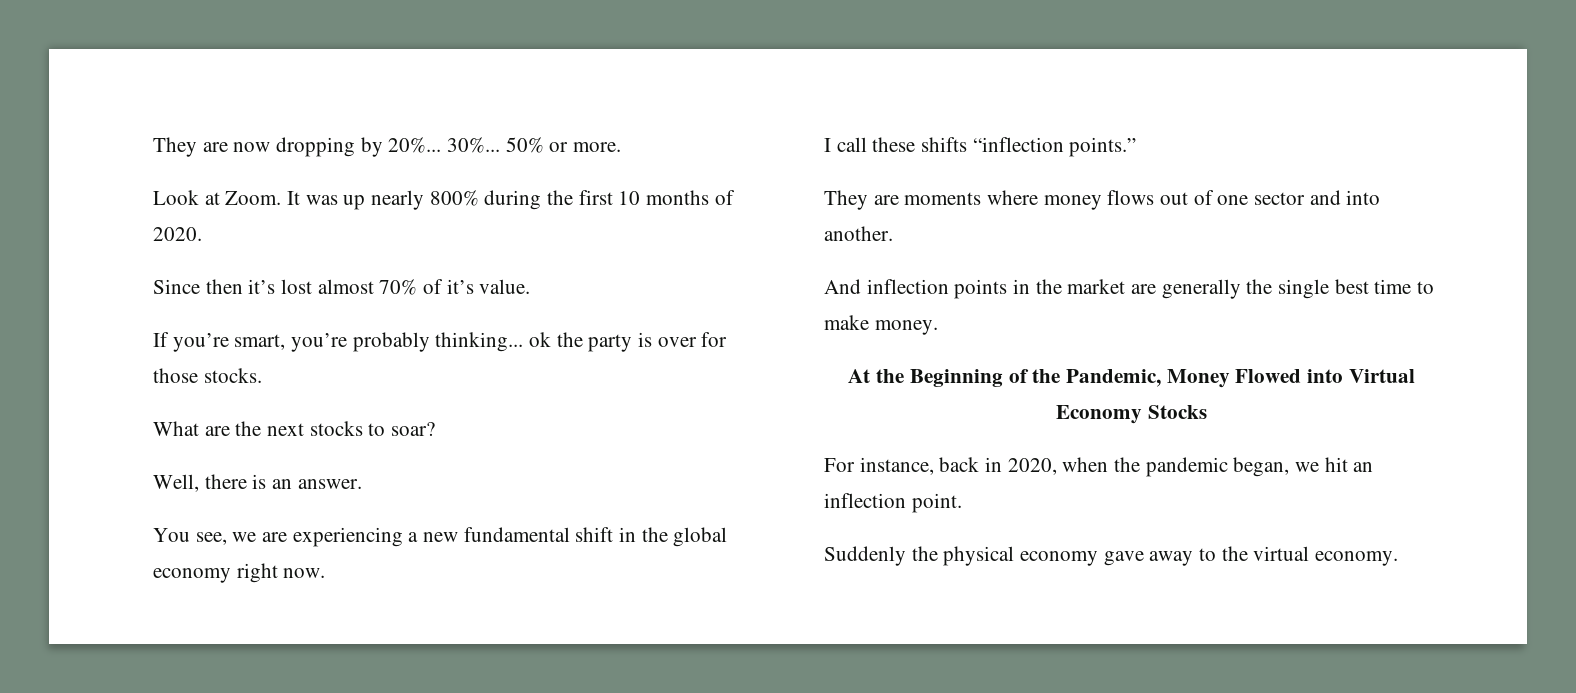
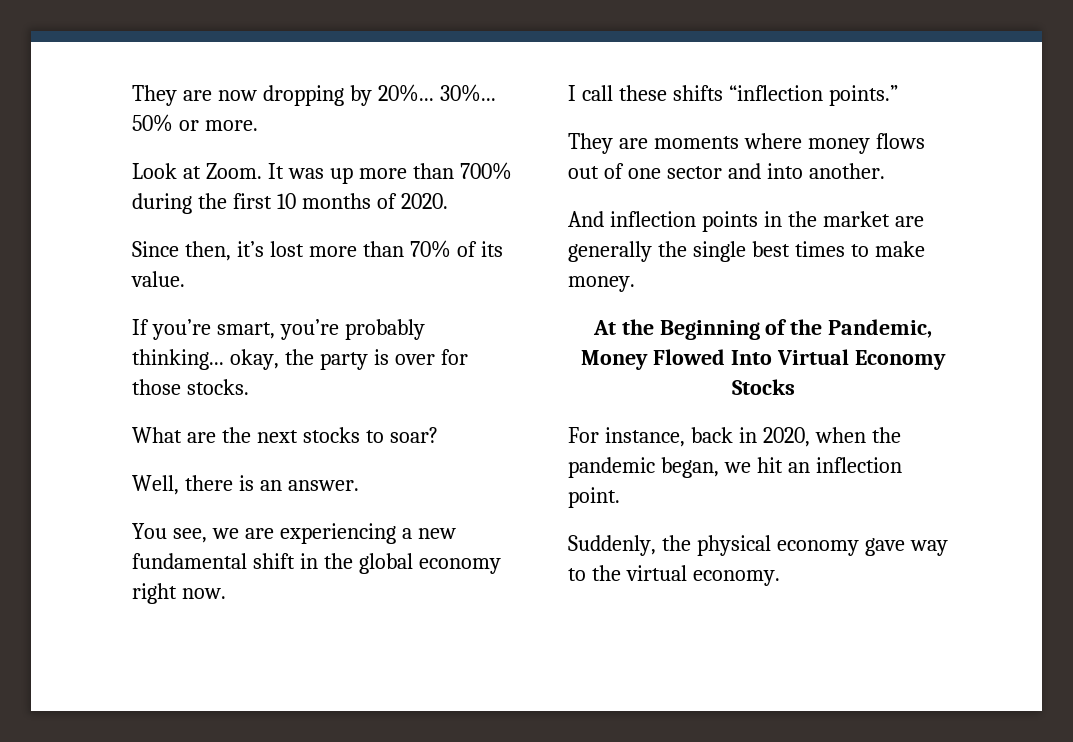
- It was up nearly 800% during the first 10 months of 2020.
+ It was up more than 700% during the first 10 months of 2020.
- Since then it’s lost almost 70% of it’s value.
+ Since then, it’s lost more than 70% of its value.
- If you’re smart, you’re probably thinking... ok the party is over for those stocks.
+ If you’re smart, you’re probably thinking... okay, the party is over for those stocks.
- And inflection points in the market are generally the single best time to make money.
+ And inflection points in the market are generally the single best times to make money.
- At the Beginning of the Pandemic, Money Flowed into Virtual Economy Stocks
+ At the Beginning of the Pandemic, Money Flowed Into Virtual Economy Stocks
- Suddenly the physical economy gave away to the virtual economy.
+ Suddenly, the physical economy gave way to the virtual economy.

